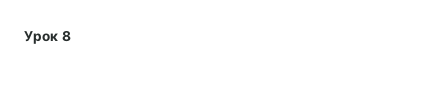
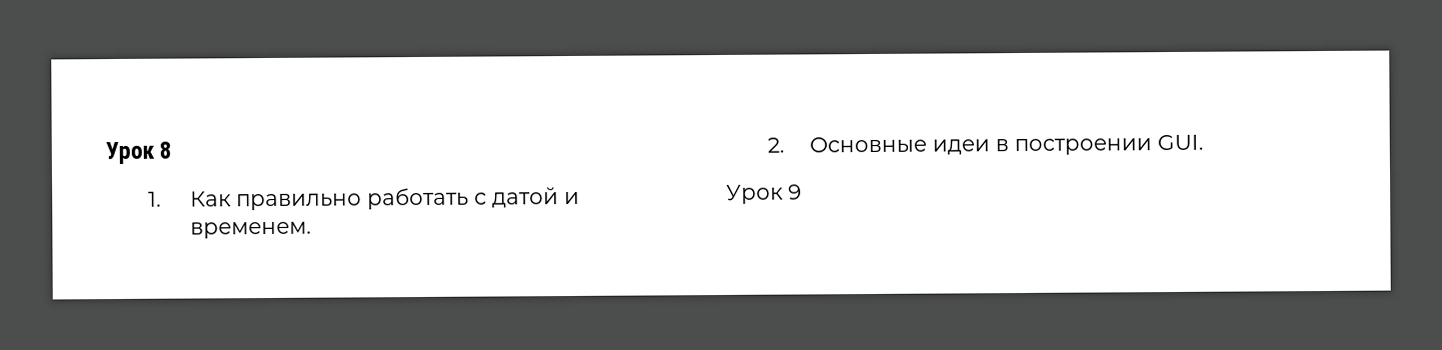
+ 1. Как правильно работать с датой и временем.
+ 2. Основные идеи в построении GUI.
+ Урок 9

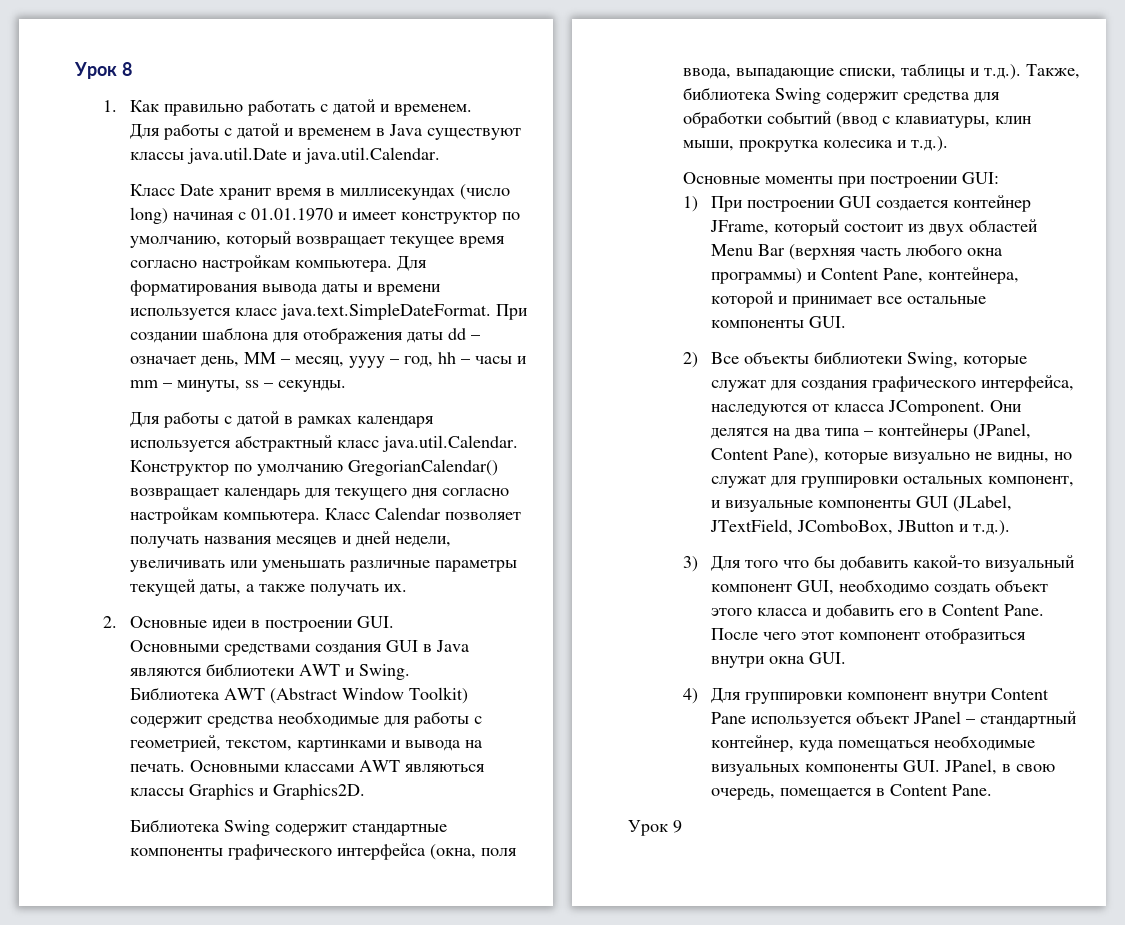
+ Для работы с датой и временем в Java существуют классы java.util.Date и java.util.Calendar.
+ Класс Date хранит время в миллисекундах (число long) начиная с 01.01.1970 и имеет конструктор по умолчанию, который возвращает текущее время согласно настройкам компьютера. Для форматирования вывода даты и времени используется класс java.text.SimpleDateFormat. При создании шаблона для отображения даты dd – означает день, MM – месяц, yyyy – год, hh – часы и mm – минуты, ss – секунды.
+ Для работы с датой в рамках календаря используется абстрактный класс java.util.Calendar. Конструктор по умолчанию GregorianCalendar() возвращает календарь для текущего дня согласно настройкам компьютера. Класс Calendar позволяет получать названия месяцев и дней недели, увеличивать или уменьшать различные параметры текущей даты, а также получать их.
+ Основными средствами создания GUI в Java являются библиотеки AWT и Swing.
+ Библиотека AWT (Abstract Window Toolkit) содержит средства необходимые для работы с геометрией, текстом, картинками и вывода на печать. Основными классами AWT являються классы Graphics и Graphics2D.
+ Библиотека Swing содержит стандартные компоненты графического интерфейса (окна, поля ввода, выпадающие списки, таблицы и т.д.). Также, библиотека Swing содержит средства для обработки событий (ввод с клавиатуры, клин мыши, прокрутка колесика и т.д.).
+ Основные моменты при построении GUI:
+ 1) При построении GUI создается контейнер JFrame, который состоит из двух областей Menu Bar (верхняя часть любого окна программы) и Content Pane, контейнера, которой и принимает все остальные компоненты GUI.
+ 2) Все объекты библиотеки Swing, которые служат для создания графического интерфейса, наследуются от класса JComponent. Они делятся на два типа – контейнеры (JPanel, Content Pane), которые визуально не видны, но служат для группировки остальных компонент, и визуальные компоненты GUI (JLabel, JTextField, JComboBox, JButton и т.д.).
+ 3) Для того что бы добавить какой-то визуальный компонент GUI, необходимо создать объект этого класса и добавить его в Content Pane. После чего этот компонент отобразиться внутри окна GUI.
+ 4) Для группировки компонент внутри Content Pane используется объект JPanel – стандартный контейнер, куда помещаться необходимые визуальных компоненты GUI. JPanel, в свою очередь, помещается в Content Pane.

